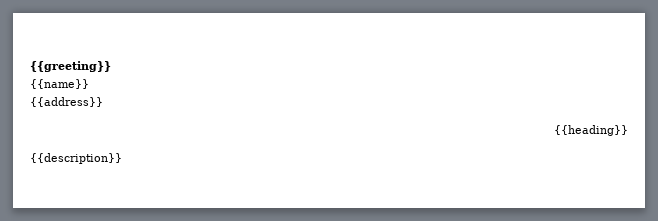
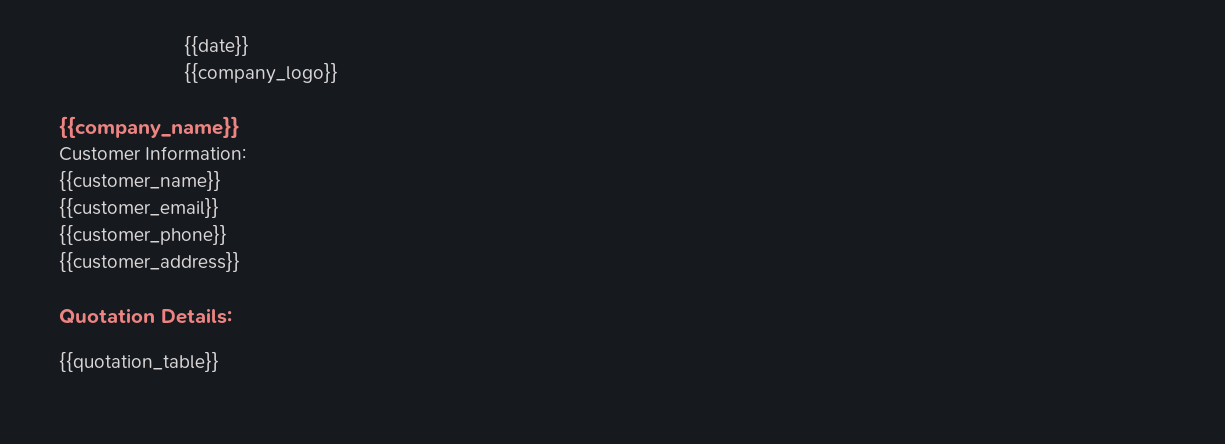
- {{greeting}}
- {{name}}
- {{address}}
- {{heading}}
- {{description}}
+ {{date}}
+ {{company_logo}}
+ {{company_name}}
+ Customer Information:
+ {{customer_name}}
+ {{customer_email}}
+ {{customer_phone}}
+ {{customer_address}}
+ Quotation Details:
+ {{quotation_table}}

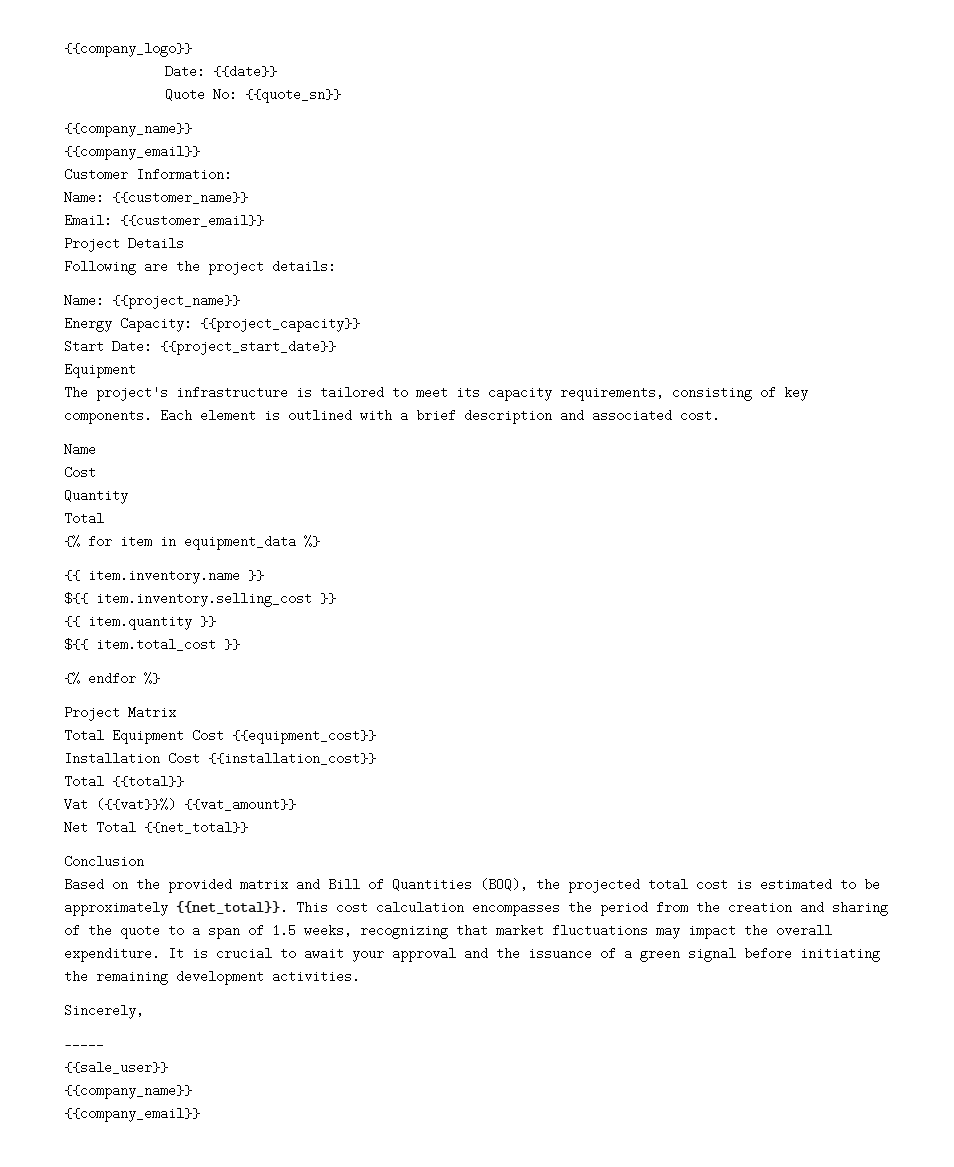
- {{date}}
+ {{company_logo}}
+ Date: {{date}}
- {{company_logo}}
+ Quote No: {{quote_sn}}
  {{company_name}}
+ {{company_email}}
- {{customer_name}}
+ Name: {{customer_name}}
- {{customer_email}}
+ Email: {{customer_email}}
- {{customer_phone}}
- {{customer_address}}
- Quotation Details:
- {{quotation_table}}
+ Project Details
+ Following are the project details:
+ Name: {{project_name}}
+ Energy Capacity: {{project_capacity}}
+ Start Date: {{project_start_date}}
+ Equipment
+ The project's infrastructure is tailored to meet its capacity requirements, consisting of key components. Each element is outlined with a brief description and associated cost.
+ Name
+ Cost
+ Quantity
+ Total
+ {% for item in equipment_data %}
+ {{ item.inventory.name }}
+ ${{ item.inventory.selling_cost }}
+ {{ item.quantity }}
+ ${{ item.total_cost }}
+ {% endfor %}
+ Project Matrix
+ Total Equipment Cost {{equipment_cost}}
+ Installation Cost {{installation_cost}}
+ Total {{total}}
+ Vat ({{vat}}%) {{vat_amount}}
+ Net Total {{net_total}}
+ Conclusion
+ Based on the provided matrix and Bill of Quantities (BOQ), the projected total cost is estimated to be approximately {{net_total}}. This cost calculation encompasses the period from the creation and sharing of the quote to a span of 1.5 weeks, recognizing that market fluctuations may impact the overall expenditure. It is crucial to await your approval and the issuance of a green signal before initiating the remaining development activities.
+ Sincerely,
+ —----
+ {{sale_user}}
+ {{company_name}}
+ {{company_email}}

